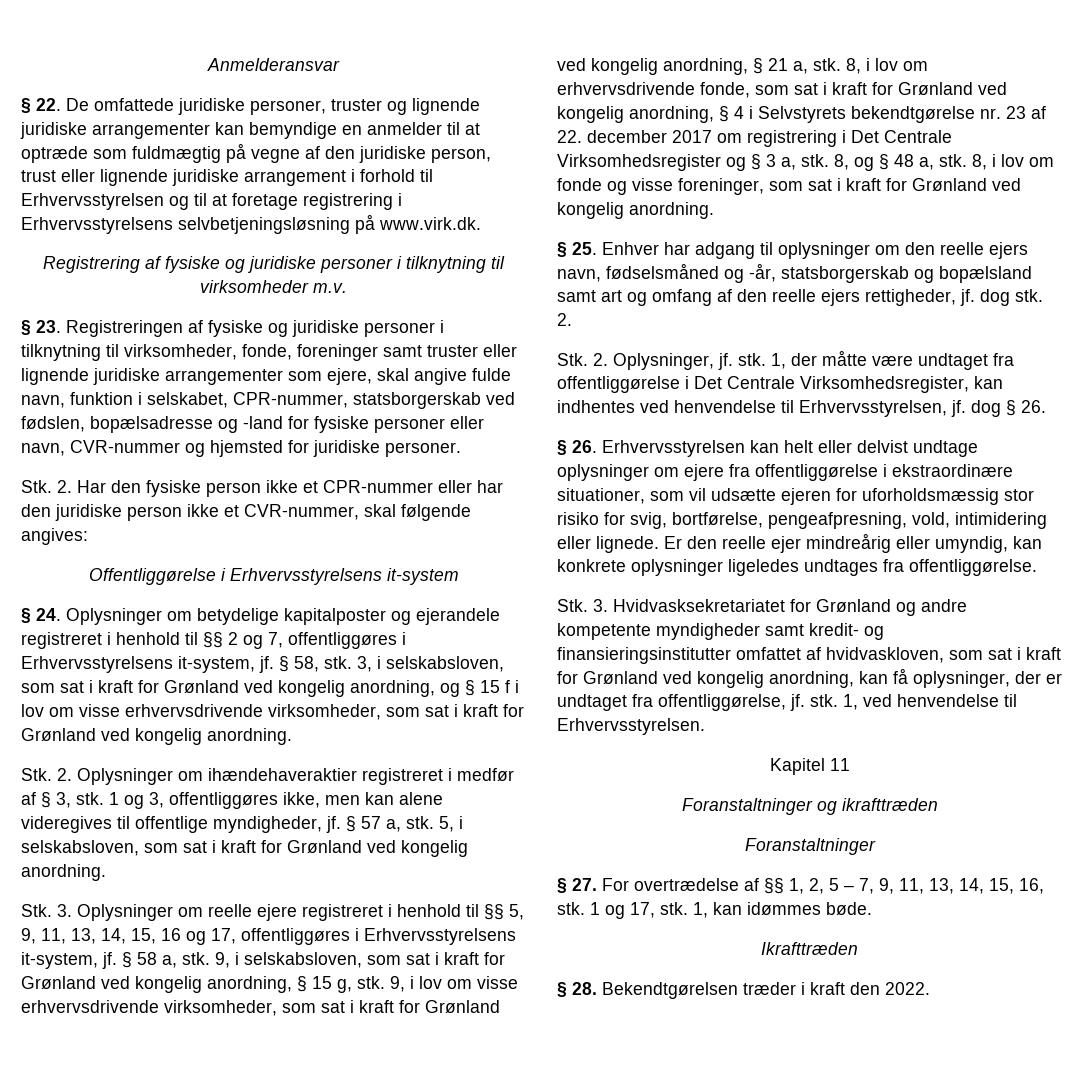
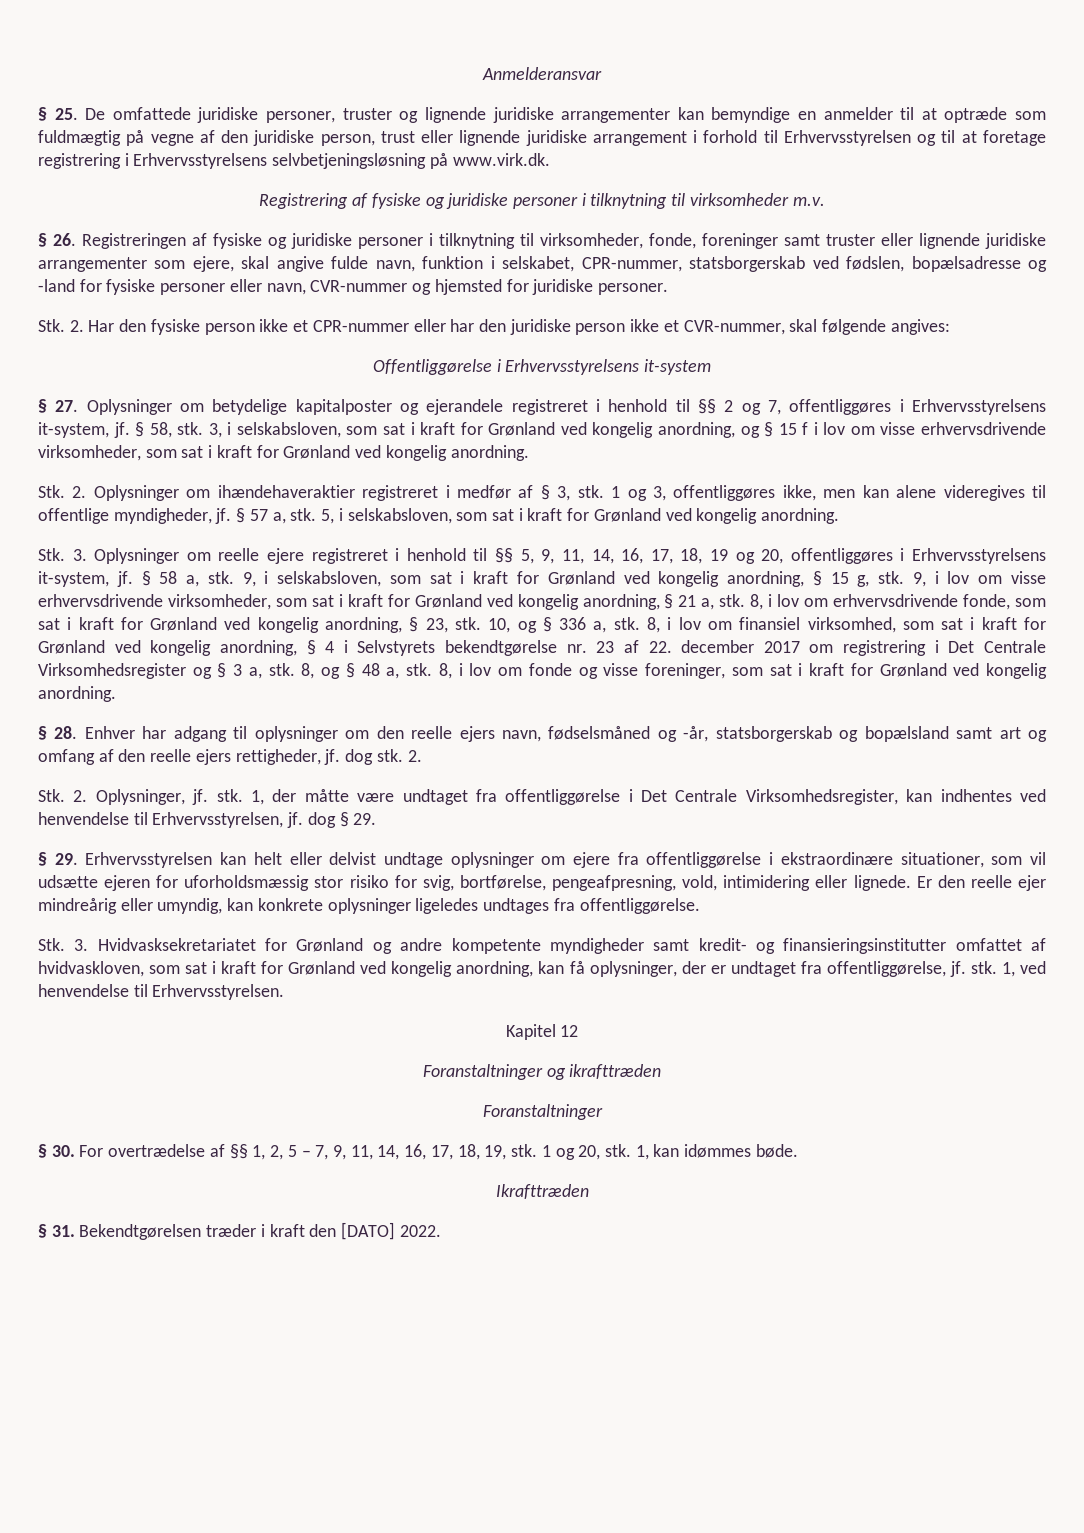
- § 22. De omfattede juridiske personer, truster og lignende juridiske arrangementer kan bemyndige en anmelder til at optræde som fuldmægtig på vegne af den juridiske person, trust eller lignende juridiske arrangement i forhold til Erhvervsstyrelsen og til at foretage registrering i Erhvervsstyrelsens selvbetjeningsløsning på www.virk.dk.
+ § 25. De omfattede juridiske personer, truster og lignende juridiske arrangementer kan bemyndige en anmelder til at optræde som fuldmægtig på vegne af den juridiske person, trust eller lignende juridiske arrangement i forhold til Erhvervsstyrelsen og til at foretage registrering i Erhvervsstyrelsens selvbetjeningsløsning på www.virk.dk.
- § 23. Registreringen af fysiske og juridiske personer i tilknytning til virksomheder, fonde, foreninger samt truster eller lignende juridiske arrangementer som ejere, skal angive fulde navn, funktion i selskabet, CPR-nummer, statsborgerskab ved fødslen, bopælsadresse og -land for fysiske personer eller navn, CVR-nummer og hjemsted for juridiske personer.
+ § 26. Registreringen af fysiske og juridiske personer i tilknytning til virksomheder, fonde, foreninger samt truster eller lignende juridiske arrangementer som ejere, skal angive fulde navn, funktion i selskabet, CPR-nummer, statsborgerskab ved fødslen, bopælsadresse og -land for fysiske personer eller navn, CVR-nummer og hjemsted for juridiske personer.
- § 24. Oplysninger om betydelige kapitalposter og ejerandele registreret i henhold til §§ 2 og 7, offentliggøres i Erhvervsstyrelsens it-system, jf.
+ § 27. Oplysninger om betydelige kapitalposter og ejerandele registreret i henhold til §§ 2 og 7, offentliggøres i Erhvervsstyrelsens it-system, jf.
- Stk. 3. Oplysninger om reelle ejere registreret i henhold til §§ 5, 9, 11, 13, 14, 15, 16 og 17, offentliggøres i Erhvervsstyrelsens it-system, jf.
+ Stk. 3. Oplysninger om reelle ejere registreret i henhold til §§ 5, 9, 11, 14, 16, 17, 18, 19 og 20, offentliggøres i Erhvervsstyrelsens it-system, jf.
- 8, i lov om erhvervsdrivende fonde, som sat i kraft for Grønland ved kongelig anordning, § 4 i Selvstyrets bekendtgørelse nr. 23 af 22. december 2017 om registrering i Det Centrale Virksomhedsregister og § 3 a, stk.
+ 8, i lov om erhvervsdrivende fonde, som sat i kraft for Grønland ved kongelig anordning, § 23, stk. 10, og § 336 a, stk. 8, i lov om finansiel virksomhed, som sat i kraft for Grønland ved kongelig anordning, § 4 i Selvstyrets bekendtgørelse nr. 23 af 22. december 2017 om registrering i Det Centrale Virksomhedsregister og § 3 a, stk.
- § 25. Enhver har adgang til oplysninger om den reelle ejers navn, fødselsmåned og -år, statsborgerskab og bopælsland samt art og omfang af den reelle ejers rettigheder, jf. dog stk.
+ § 28. Enhver har adgang til oplysninger om den reelle ejers navn, fødselsmåned og -år, statsborgerskab og bopælsland samt art og omfang af den reelle ejers rettigheder, jf. dog stk.
- 1, der måtte være undtaget fra offentliggørelse i Det Centrale Virksomhedsregister, kan indhentes ved henvendelse til Erhvervsstyrelsen, jf. dog § 26.
- § 26. Erhvervsstyrelsen kan helt eller delvist undtage oplysninger om ejere fra offentliggørelse i ekstraordinære situationer, som vil udsætte ejeren for uforholdsmæssig stor risiko for svig, bortførelse, pengeafpresning, vold, intimidering eller lignede.
+ 1, der måtte være undtaget fra offentliggørelse i Det Centrale Virksomhedsregister, kan indhentes ved henvendelse til Erhvervsstyrelsen, jf. dog § 29.
+ § 29. Erhvervsstyrelsen kan helt eller delvist undtage oplysninger om ejere fra offentliggørelse i ekstraordinære situationer, som vil udsætte ejeren for uforholdsmæssig stor risiko for svig, bortførelse, pengeafpresning, vold, intimidering eller lignede.
- Kapitel 11
+ Kapitel 12
- § 27. For overtrædelse af §§ 1, 2, 5 – 7, 9, 11, 13, 14, 15, 16, stk. 1 og 17, stk.
+ § 30. For overtrædelse af §§ 1, 2, 5 – 7, 9, 11, 14, 16, 17, 18, 19, stk. 1 og 20, stk.
- § 28. Bekendtgørelsen træder i kraft den 2022.
+ § 31. Bekendtgørelsen træder i kraft den [DATO] 2022.

